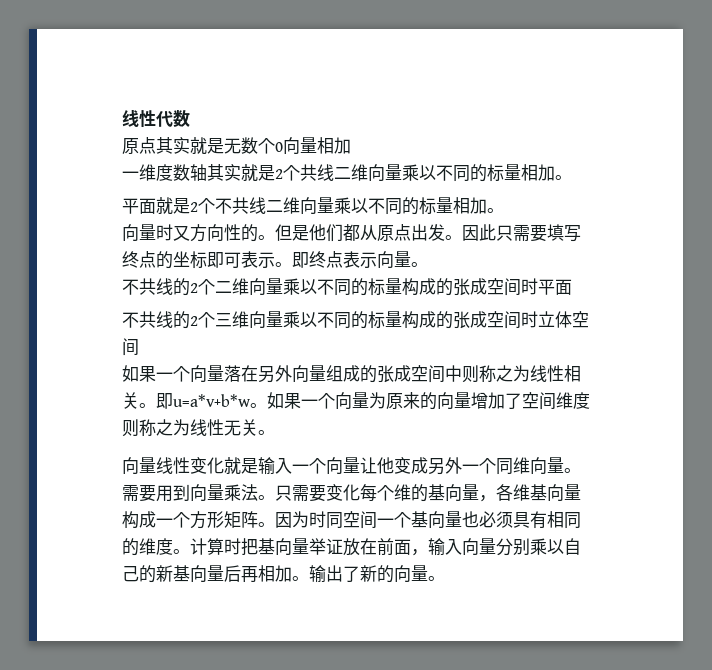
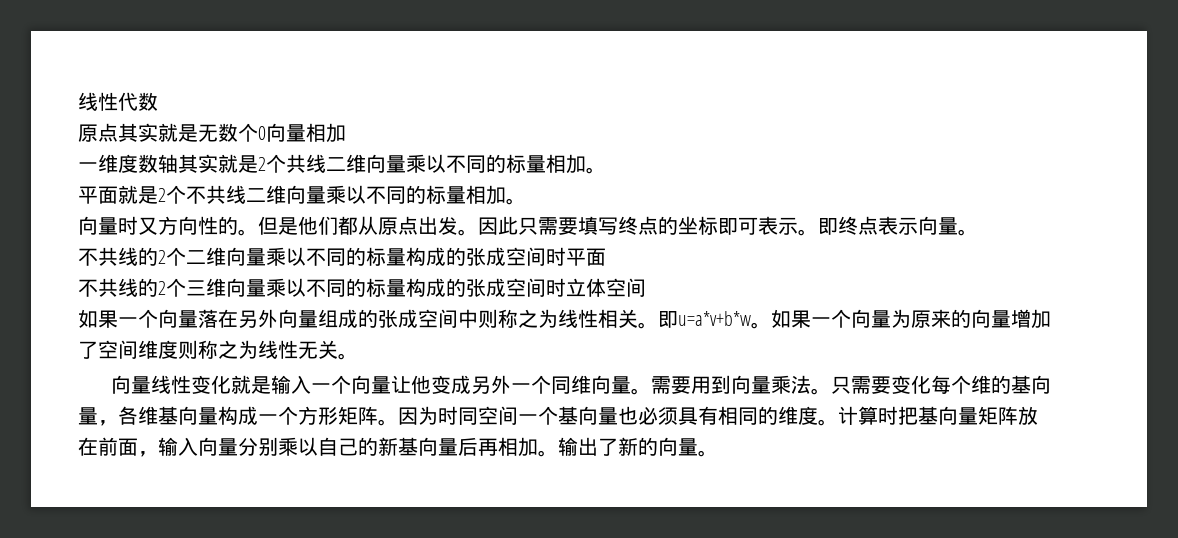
- 计算时把基向量举证放在前面，输入向量分别乘以自己的新基向量后再相加。
+ 计算时把基向量矩阵放在前面，输入向量分别乘以自己的新基向量后再相加。

